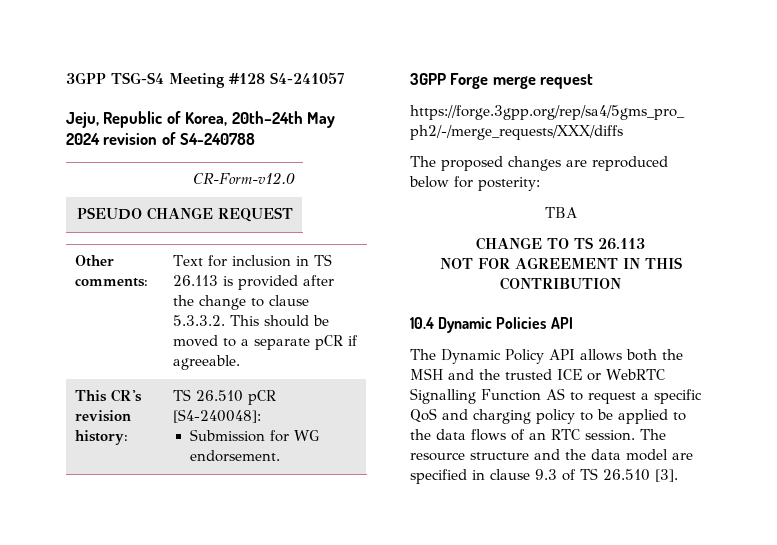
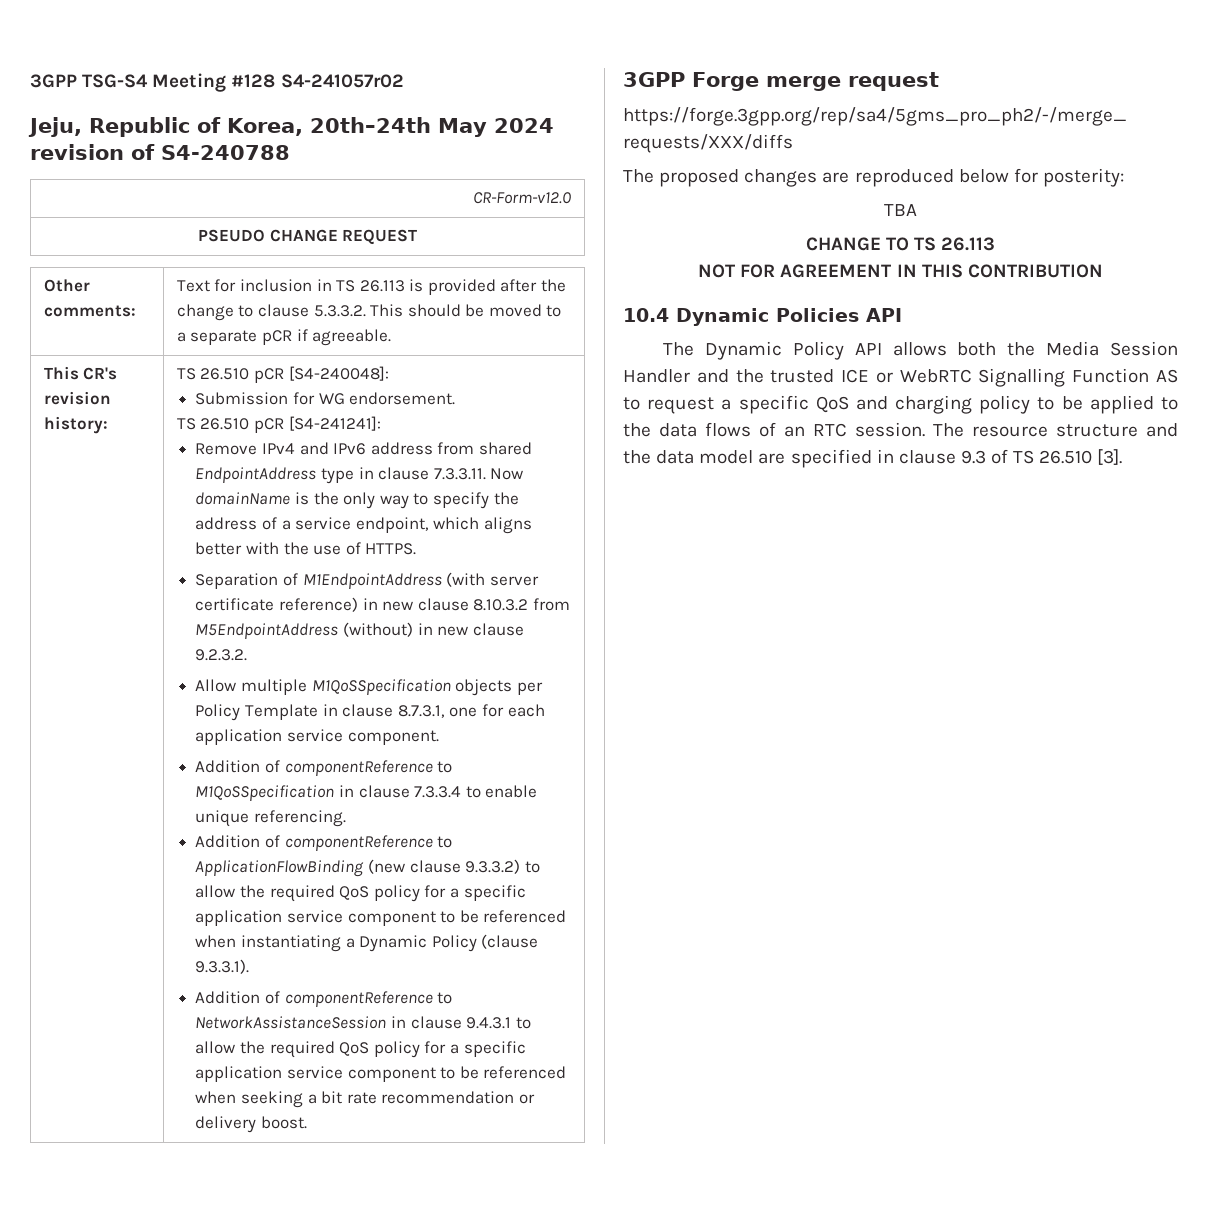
- 3GPP TSG-S4 Meeting #128 S4-241057
+ 3GPP TSG-S4 Meeting #128 S4-241057r02
+ TS 26.510 pCR [S4-241241]:
+ Remove IPv4 and IPv6 address from shared EndpointAddress type in clause 7.3.3.11. Now domainName is the only way to specify the address of a service endpoint, which aligns better with the use of HTTPS.
+ Separation of M1EndpointAddress (with server certificate reference) in new clause 8.10.3.2 from M5EndpointAddress (without) in new clause 9.2.3.2.
+ Allow multiple M1QoSSpecification objects per Policy Template in clause 8.7.3.1, one for each application service component.
+ Addition of componentReference to M1QoSSpecification in clause 7.3.3.4 to enable unique referencing.
+ Addition of componentReference to ApplicationFlowBinding (new clause 9.3.3.2) to allow the required QoS policy for a specific application service component to be referenced when instantiating a Dynamic Policy (clause 9.3.3.1).
+ Addition of componentReference to NetworkAssistanceSession in clause 9.4.3.1 to allow the required QoS policy for a specific application service component to be referenced when seeking a bit rate recommendation or delivery boost.
- The Dynamic Policy API allows both the MSH and the trusted ICE or WebRTC Signalling Function AS to request a specific QoS and charging policy to be applied to the data flows of an RTC session.
+ The Dynamic Policy API allows both the Media Session Handler and the trusted ICE or WebRTC Signalling Function AS to request a specific QoS and charging policy to be applied to the data flows of an RTC session.

